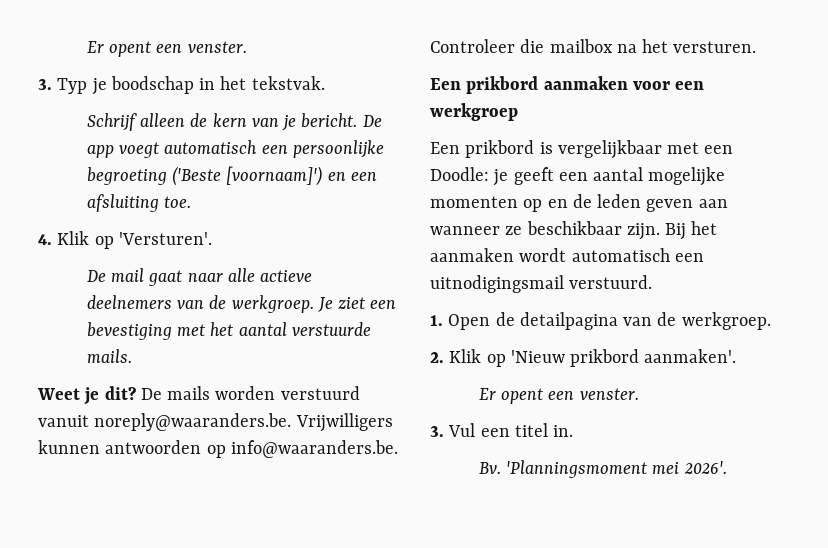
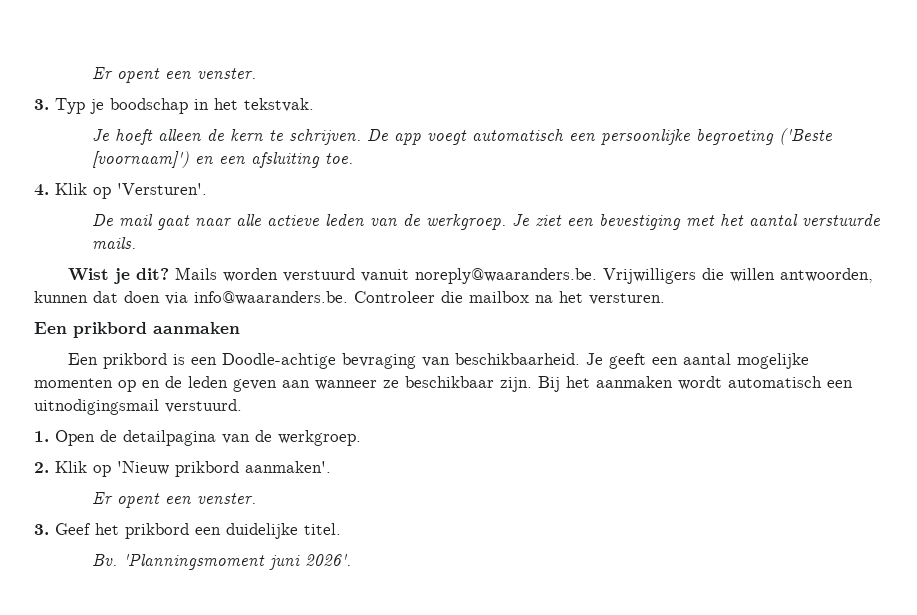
- Schrijf alleen de kern van je bericht.
+ Je hoeft alleen de kern te schrijven.
- De mail gaat naar alle actieve deelnemers van de werkgroep.
+ De mail gaat naar alle actieve leden van de werkgroep.
- Weet je dit?
+ Wist je dit?
- De mails worden verstuurd vanuit noreply@waaranders.be. Vrijwilligers kunnen antwoorden op info@waaranders.be. Controleer die mailbox na het versturen.
+ Mails worden verstuurd vanuit noreply@waaranders.be. Vrijwilligers die willen antwoorden, kunnen dat doen via info@waaranders.be. Controleer die mailbox na het versturen.
- Een prikbord aanmaken voor een werkgroep
+ Een prikbord aanmaken
- Een prikbord is vergelijkbaar met een Doodle: je geeft een aantal mogelijke momenten op en de leden geven aan wanneer ze beschikbaar zijn.
+ Een prikbord is een Doodle-achtige bevraging van beschikbaarheid. Je geeft een aantal mogelijke momenten op en de leden geven aan wanneer ze beschikbaar zijn.
- 3. Vul een titel in.
+ 3. Geef het prikbord een duidelijke titel.
- Bv. 'Planningsmoment mei 2026'.
+ Bv. 'Planningsmoment juni 2026'.

